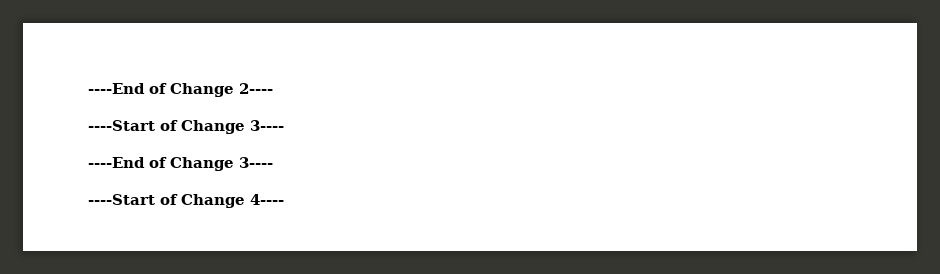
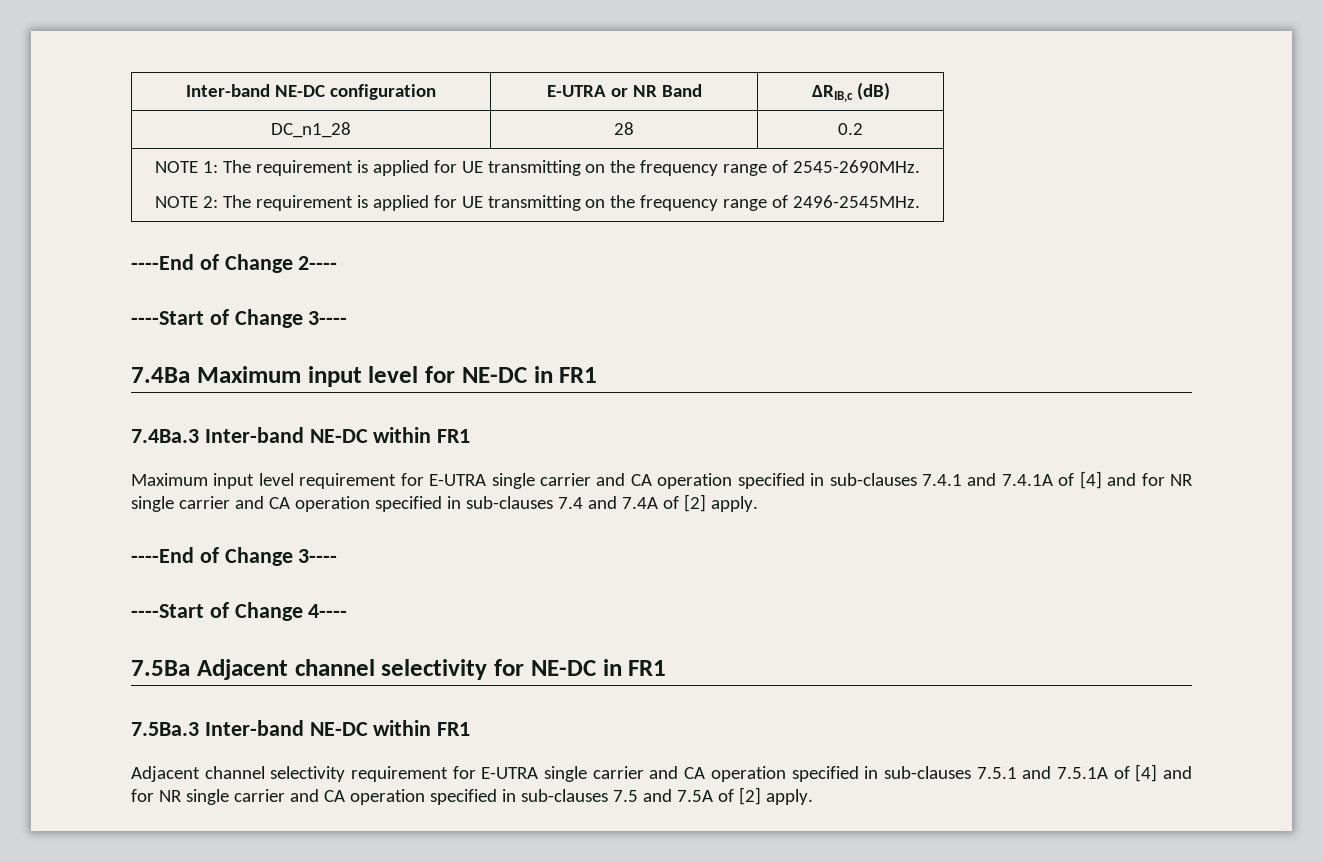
+ Inter-band NE-DC configuration | E-UTRA or NR Band | ΔRIB,c (dB)
+ DC_n1_28 | 28 | 0.2
+ NOTE 1: The requirement is applied for UE transmitting on the frequency range of 2545-2690MHz.
+ NOTE 2: The requirement is applied for UE transmitting on the frequency range of 2496-2545MHz.
+ 7.4Ba Maximum input level for NE-DC in FR1
+ 7.4Ba.3 Inter-band NE-DC within FR1
+ Maximum input level requirement for E-UTRA single carrier and CA operation specified in sub-clauses 7.4.1 and 7.4.1A of [4] and for NR single carrier and CA operation specified in sub-clauses 7.4 and 7.4A of [2] apply.
+ 7.5Ba Adjacent channel selectivity for NE-DC in FR1
+ 7.5Ba.3 Inter-band NE-DC within FR1
+ Adjacent channel selectivity requirement for E-UTRA single carrier and CA operation specified in sub-clauses 7.5.1 and 7.5.1A of [4] and for NR single carrier and CA operation specified in sub-clauses 7.5 and 7.5A of [2] apply.

